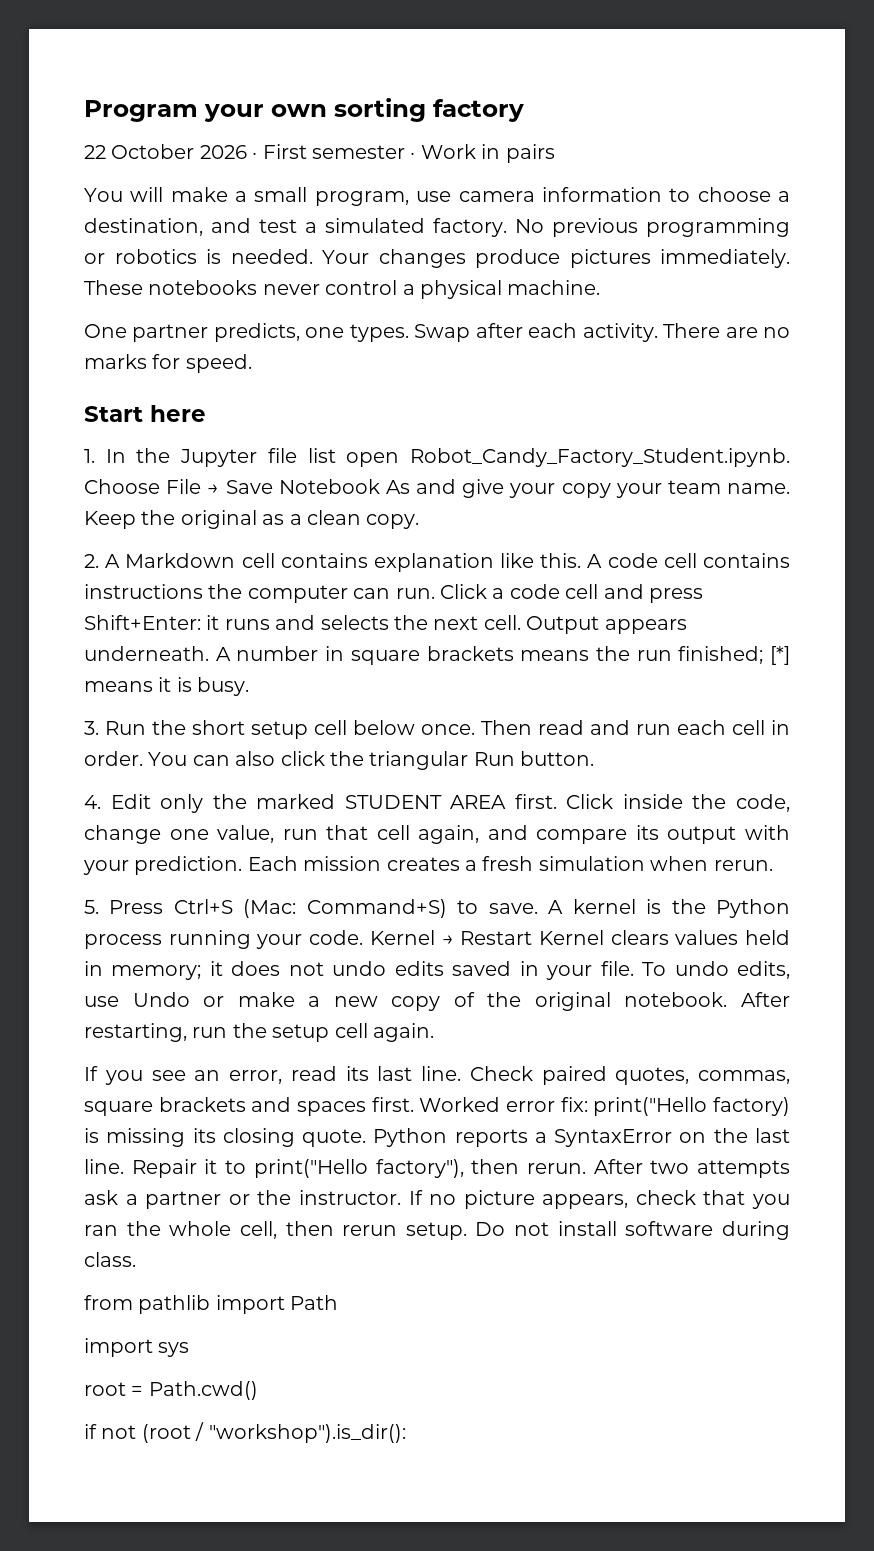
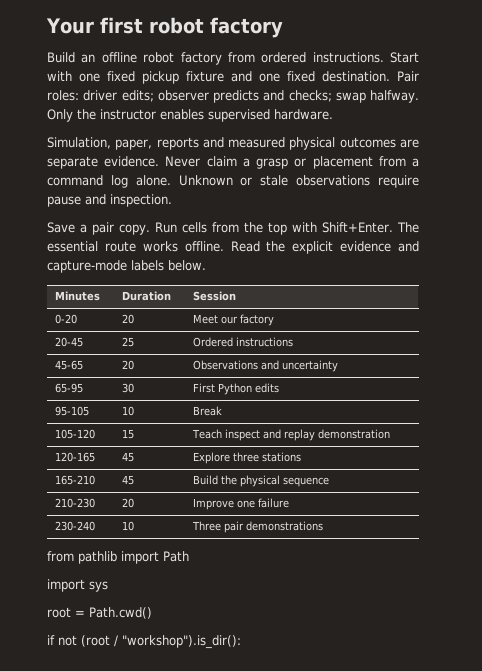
- Program your own sorting factory
- 22 October 2026 · First semester · Work in pairs
- You will make a small program, use camera information to choose a destination, and test a simulated factory. No previous programming or robotics is needed. Your changes produce pictures immediately. These notebooks never control a physical machine.
- One partner predicts, one types. Swap after each activity. There are no marks for speed.
- Start here
- 1. In the Jupyter file list open Robot_Candy_Factory_Student.ipynb. Choose File → Save Notebook As and give your copy your team name. Keep the original as a clean copy.
- 2. A Markdown cell contains explanation like this. A code cell contains instructions the computer can run. Click a code cell and press Shift+Enter: it runs and selects the next cell. Output appears underneath. A number in square brackets means the run finished; [*] means it is busy.
- 3. Run the short setup cell below once. Then read and run each cell in order. You can also click the triangular Run button.
- 4. Edit only the marked STUDENT AREA first. Click inside the code, change one value, run that cell again, and compare its output with your prediction. Each mission creates a fresh simulation when rerun.
- 5. Press Ctrl+S (Mac: Command+S) to save. A kernel is the Python process running your code. Kernel → Restart Kernel clears values held in memory; it does not undo edits saved in your file. To undo edits, use Undo or make a new copy of the original notebook. After restarting, run the setup cell again.
- If you see an error, read its last line. Check paired quotes, commas, square brackets and spaces first. Worked error fix: print("Hello factory) is missing its closing quote. Python reports a SyntaxError on the last line. Repair it to print("Hello factory"), then rerun. After two attempts ask a partner or the instructor. If no picture appears, check that you ran the whole cell, then rerun setup. Do not install software during class.
+ Your first robot factory
+ Build an offline robot factory from ordered instructions. Start with one fixed pickup fixture and one fixed destination. Pair roles: driver edits; observer predicts and checks; swap halfway. Only the instructor enables supervised hardware.
+ Simulation, paper, reports and measured physical outcomes are separate evidence. Never claim a grasp or placement from a command log alone. Unknown or stale observations require pause and inspection.
+ Save a pair copy. Run cells from the top with Shift+Enter. The essential route works offline. Read the explicit evidence and capture-mode labels below.
+ Minutes | Duration | Session
+ 0-20 | 20 | Meet our factory
+ 20-45 | 25 | Ordered instructions
+ 45-65 | 20 | Observations and uncertainty
+ 65-95 | 30 | First Python edits
+ 95-105 | 10 | Break
+ 105-120 | 15 | Teach inspect and replay demonstration
+ 120-165 | 45 | Explore three stations
+ 165-210 | 45 | Build the physical sequence
+ 210-230 | 20 | Improve one failure
+ 230-240 | 10 | Three pair demonstrations

